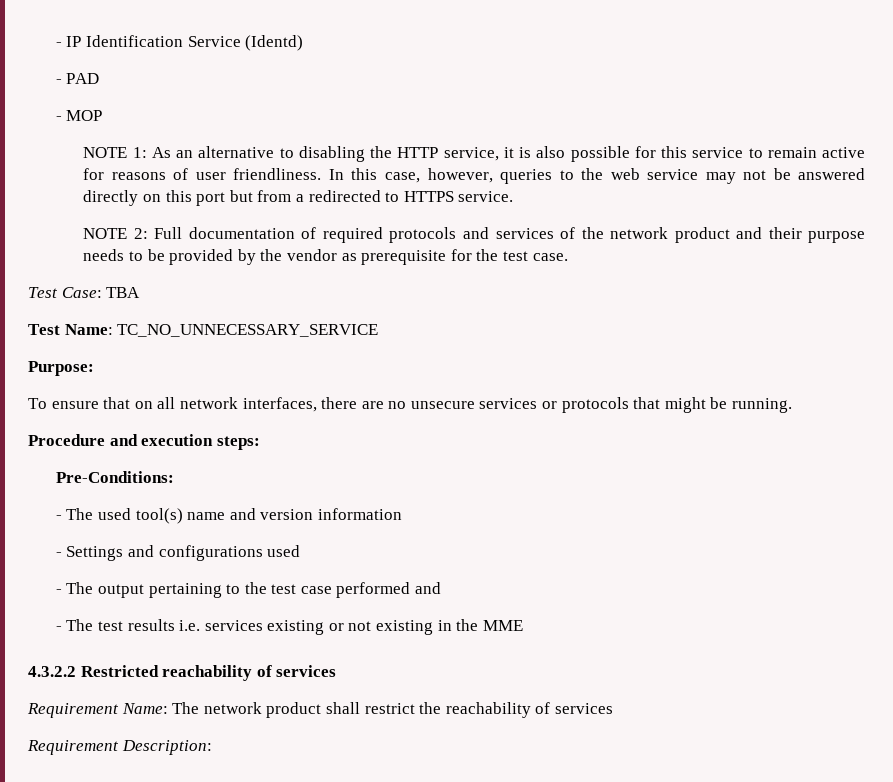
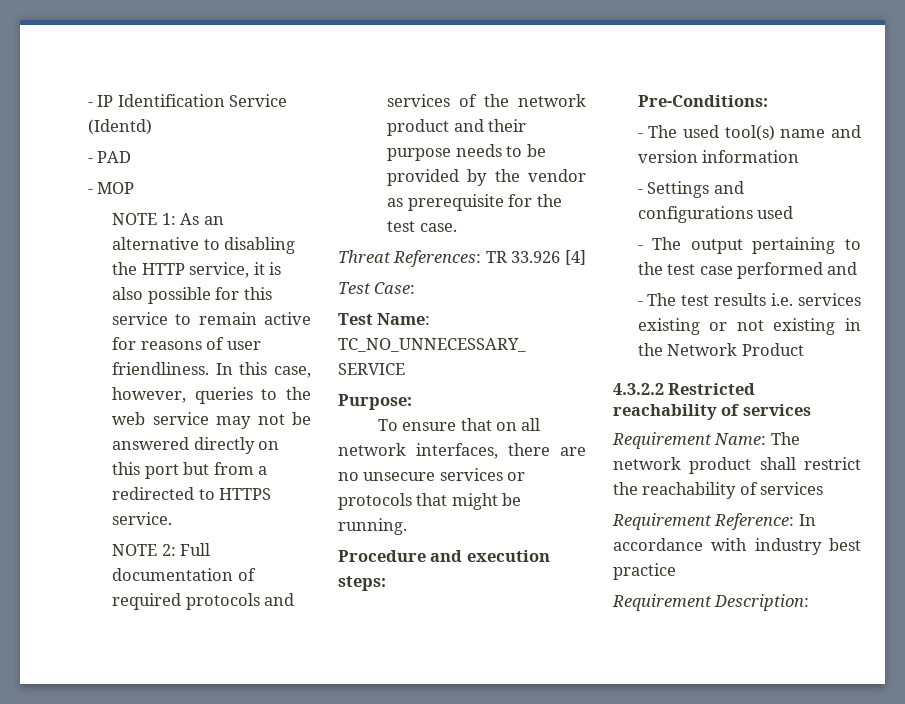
+ Threat References: TR 33.926 [4]
- Test Case: TBA
+ Test Case:
- - The test results i.e. services existing or not existing in the MME
+ - The test results i.e. services existing or not existing in the Network Product
+ Requirement Reference: In accordance with industry best practice

